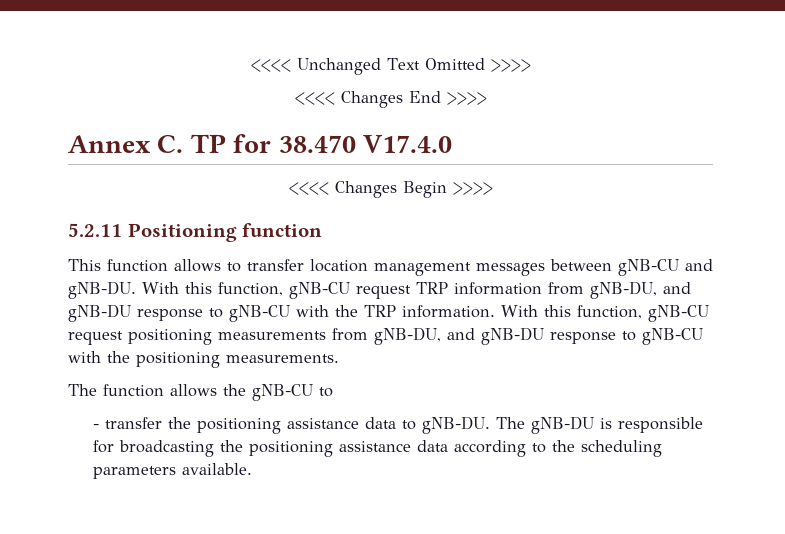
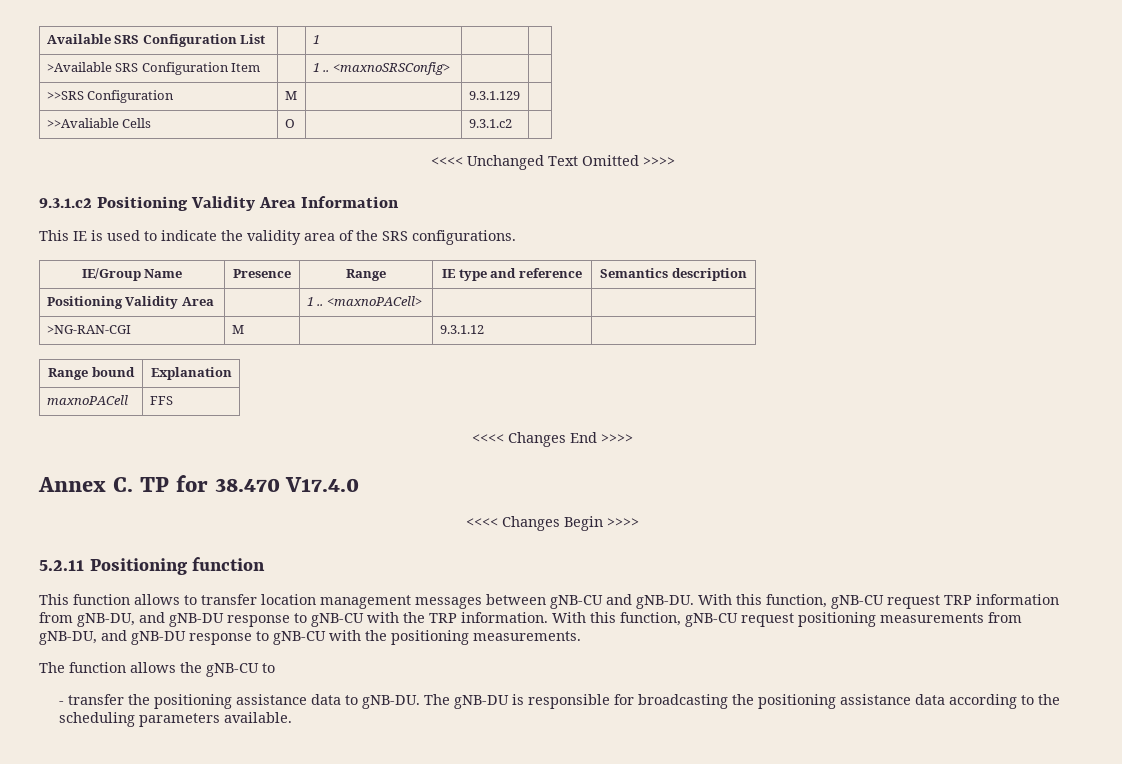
+ Available SRS Configuration List | | 1 | |
+ >Available SRS Configuration Item | | 1 .. <maxnoSRSConfig> | |
+ >>SRS Configuration | M | | 9.3.1.129 |
+ >>Avaliable Cells | O | | 9.3.1.c2 |
+ 9.3.1.c2 Positioning Validity Area Information
+ This IE is used to indicate the validity area of the SRS configurations.
+ IE/Group Name | Presence | Range | IE type and reference | Semantics description
+ Positioning Validity Area | | 1 .. <maxnoPACell> | |
+ >NG-RAN-CGI | M | | 9.3.1.12 |
+ Range bound | Explanation
+ maxnoPACell | FFS

